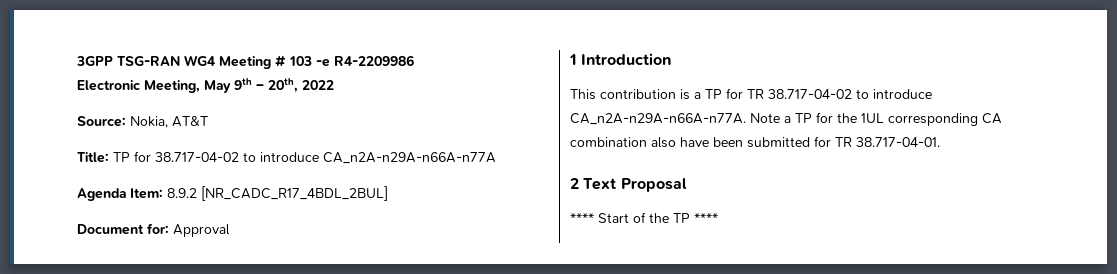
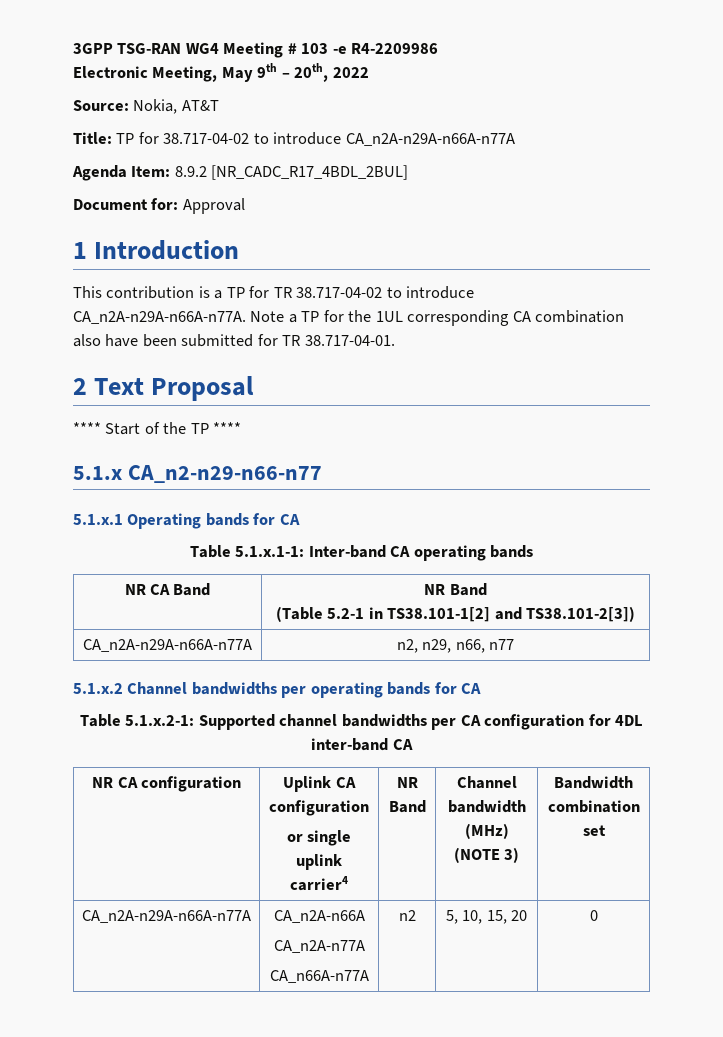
+ 5.1.x CA_n2-n29-n66-n77
+ 5.1.x.1 Operating bands for CA
+ Table 5.1.x.1-1: Inter-band CA operating bands
+ NR CA Band | NR Band
+ (Table 5.2-1 in TS38.101-1[2] and TS38.101-2[3])
+ CA_n2A-n29A-n66A-n77A | n2, n29, n66, n77
+ 5.1.x.2 Channel bandwidths per operating bands for CA
+ Table 5.1.x.2-1: Supported channel bandwidths per CA configuration for 4DL inter-band CA
+ NR CA configuration | Uplink CA configuration
+ or single uplink carrier4 | NR Band | Channel bandwidth (MHz) (NOTE 3) | Bandwidth combination set
+ CA_n2A-n29A-n66A-n77A | CA_n2A-n66A
+ CA_n2A-n77A
+ CA_n66A-n77A | n2 | 5, 10, 15, 20 | 0

